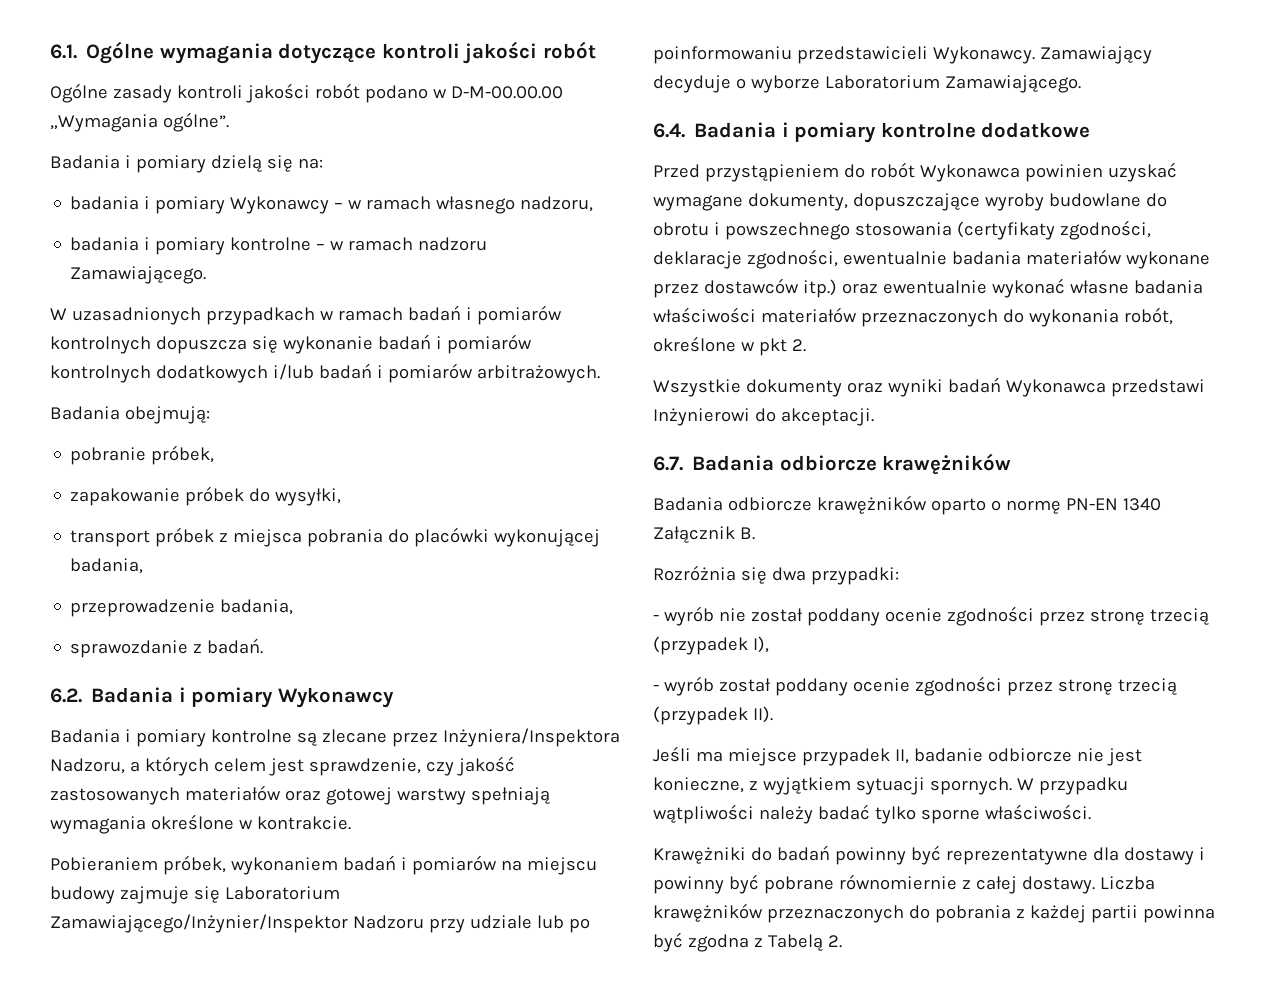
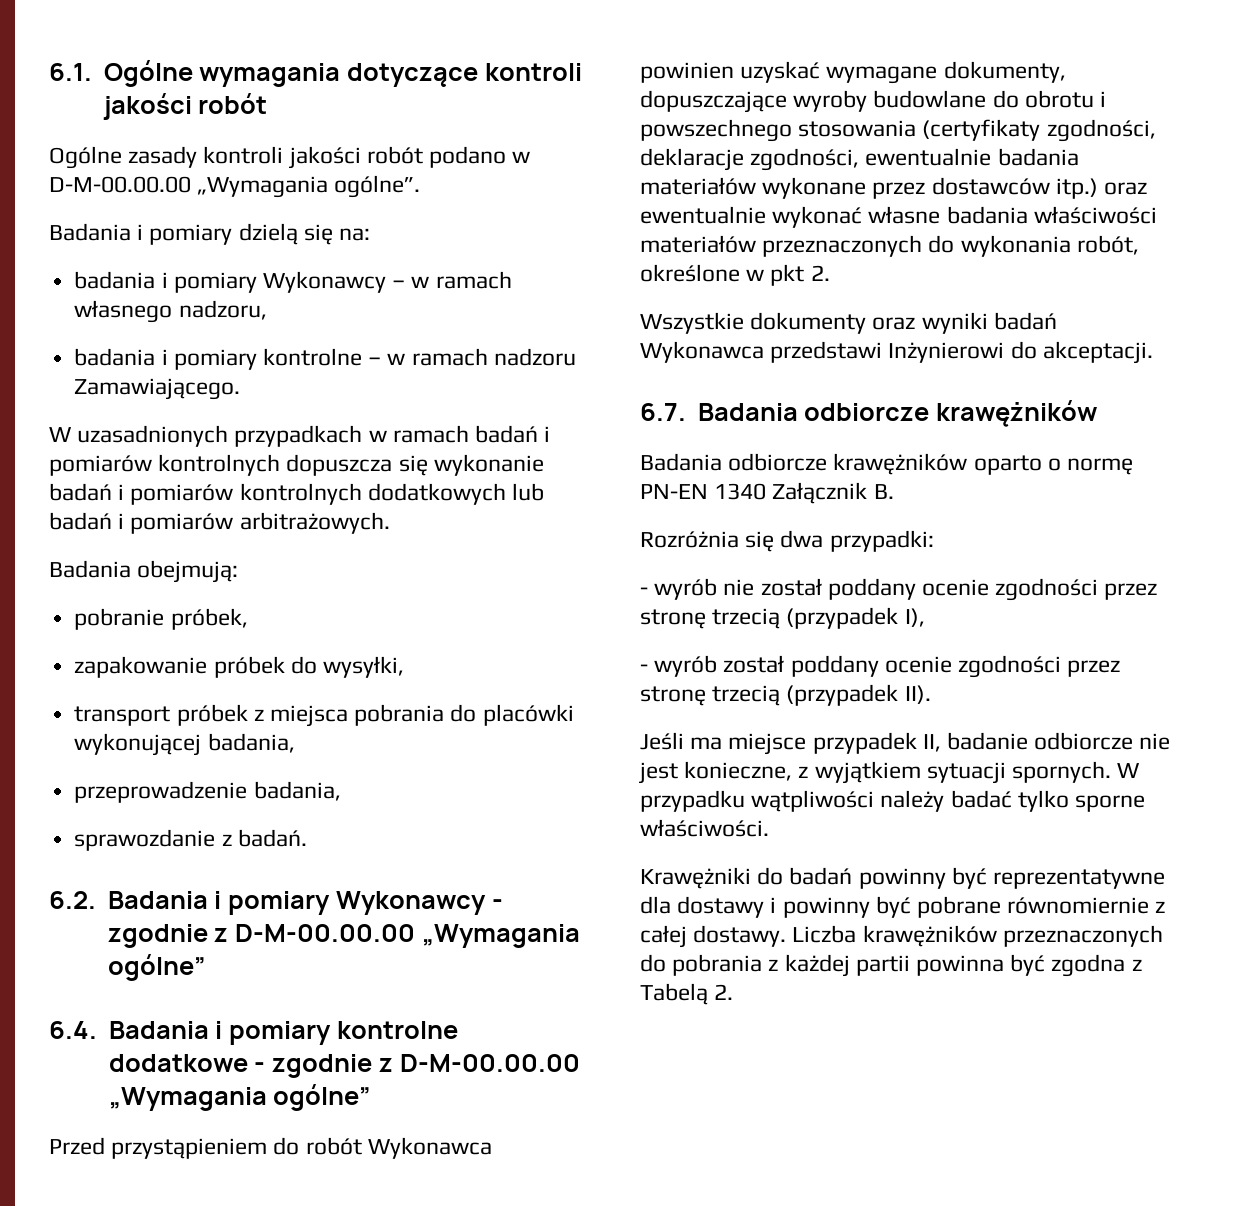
- W uzasadnionych przypadkach w ramach badań i pomiarów kontrolnych dopuszcza się wykonanie badań i pomiarów kontrolnych dodatkowych i/lub badań i pomiarów arbitrażowych.
+ W uzasadnionych przypadkach w ramach badań i pomiarów kontrolnych dopuszcza się wykonanie badań i pomiarów kontrolnych dodatkowych lub badań i pomiarów arbitrażowych.
- 6.2. Badania i pomiary Wykonawcy
- Badania i pomiary kontrolne są zlecane przez Inżyniera/Inspektora Nadzoru, a których celem jest sprawdzenie, czy jakość zastosowanych materiałów oraz gotowej warstwy spełniają wymagania określone w kontrakcie.
- Pobieraniem próbek, wykonaniem badań i pomiarów na miejscu budowy zajmuje się Laboratorium Zamawiającego/Inżynier/Inspektor Nadzoru przy udziale lub po poinformowaniu przedstawicieli Wykonawcy. Zamawiający decyduje o wyborze Laboratorium Zamawiającego.
+ 6.2. Badania i pomiary Wykonawcy - zgodnie z D-M-00.00.00 „Wymagania ogólne”
- 6.4. Badania i pomiary kontrolne dodatkowe
+ 6.4. Badania i pomiary kontrolne dodatkowe - zgodnie z D-M-00.00.00 „Wymagania ogólne”

